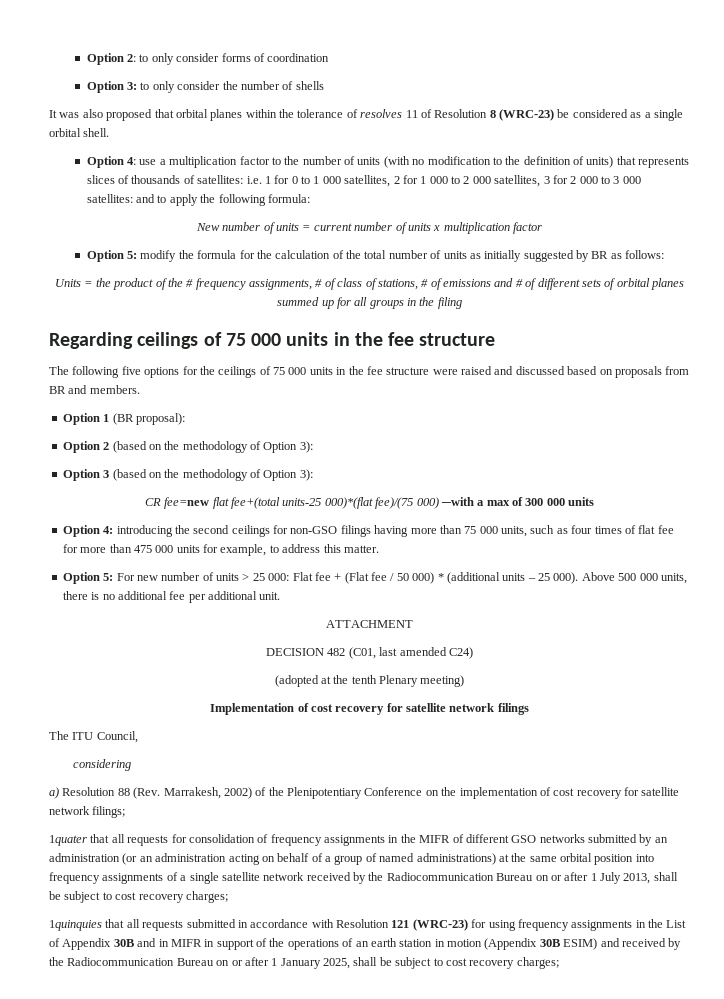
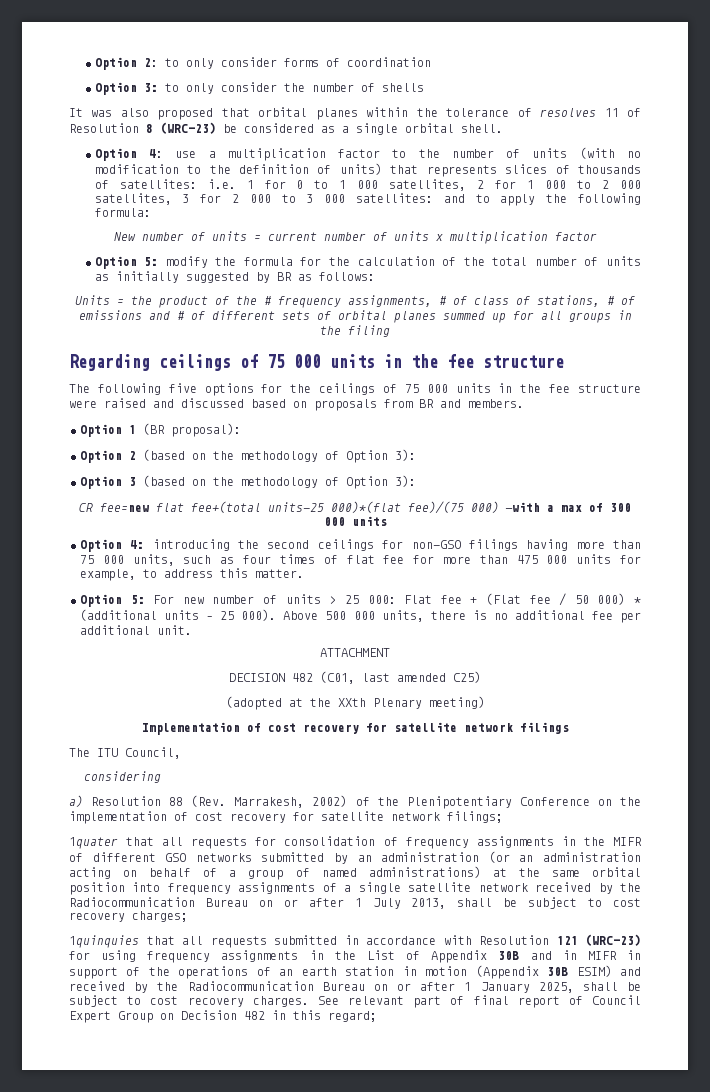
- DECISION 482 (C01, last amended C24)
+ DECISION 482 (C01, last amended C25)
- (adopted at the tenth Plenary meeting)
+ (adopted at the XXth Plenary meeting)
- 1quinquies that all requests submitted in accordance with Resolution 121 (WRC-23) for using frequency assignments in the List of Appendix 30B and in MIFR in support of the operations of an earth station in motion (Appendix 30B ESIM) and received by the Radiocommunication Bureau on or after 1 January 2025, shall be subject to cost recovery charges;
+ 1quinquies that all requests submitted in accordance with Resolution 121 (WRC-23) for using frequency assignments in the List of Appendix 30B and in MIFR in support of the operations of an earth station in motion (Appendix 30B ESIM) and received by the Radiocommunication Bureau on or after 1 January 2025, shall be subject to cost recovery charges. See relevant part of final report of Council Expert Group on Decision 482 in this regard;

